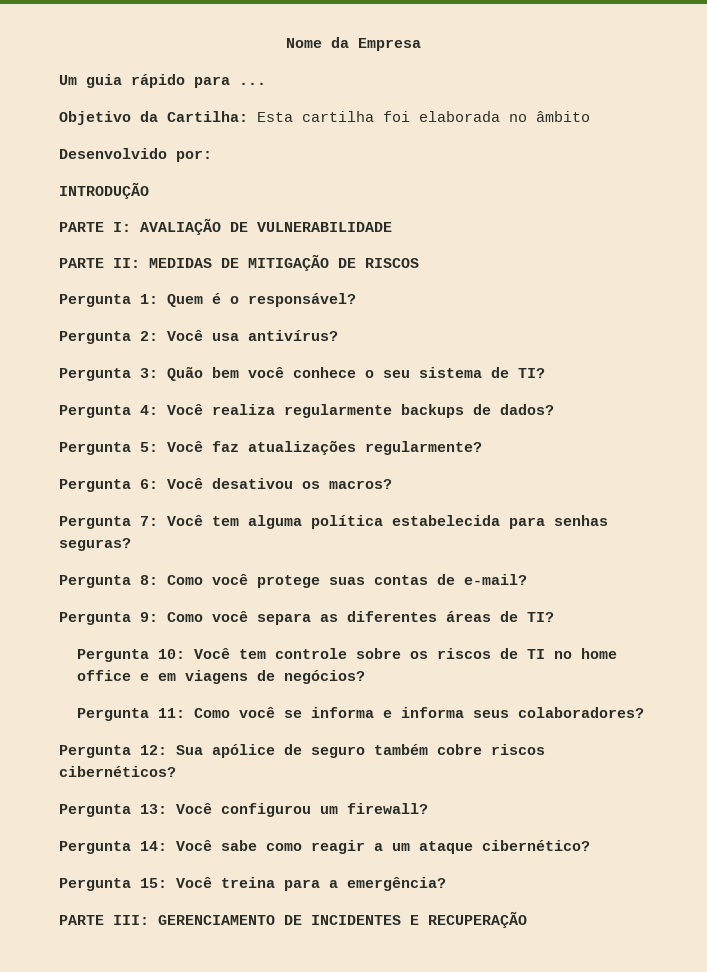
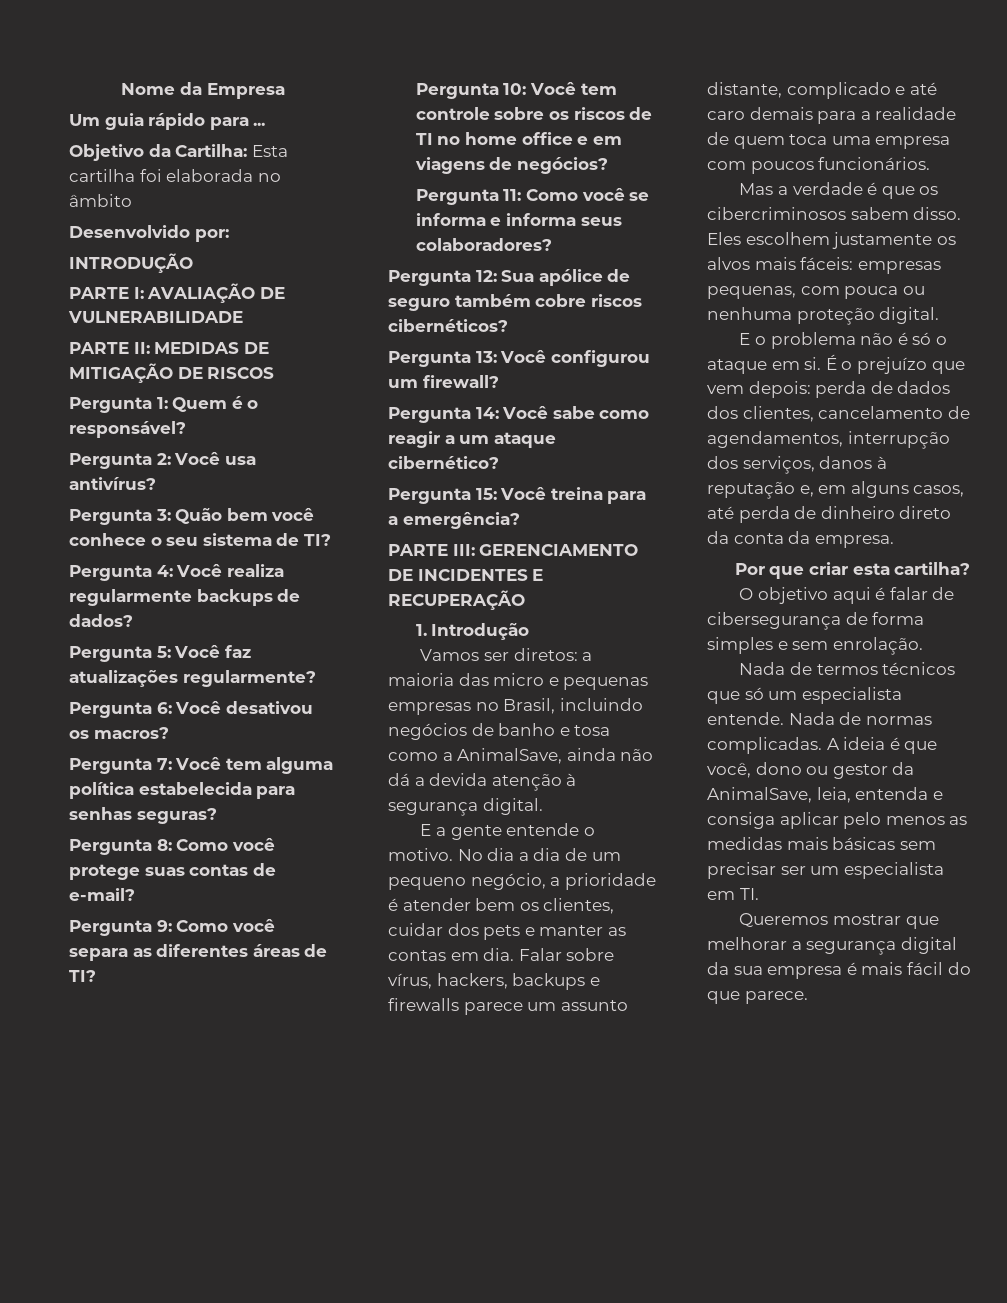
+ 1. Introdução
+ Vamos ser diretos: a maioria das micro e pequenas empresas no Brasil, incluindo negócios de banho e tosa como a AnimalSave, ainda não dá a devida atenção à segurança digital.
+ E a gente entende o motivo. No dia a dia de um pequeno negócio, a prioridade é atender bem os clientes, cuidar dos pets e manter as contas em dia. Falar sobre vírus, hackers, backups e firewalls parece um assunto distante, complicado e até caro demais para a realidade de quem toca uma empresa com poucos funcionários.
+ Mas a verdade é que os cibercriminosos sabem disso. Eles escolhem justamente os alvos mais fáceis: empresas pequenas, com pouca ou nenhuma proteção digital.
+ E o problema não é só o ataque em si. É o prejuízo que vem depois: perda de dados dos clientes, cancelamento de agendamentos, interrupção dos serviços, danos à reputação e, em alguns casos, até perda de dinheiro direto da conta da empresa.
+ Por que criar esta cartilha?
+ O objetivo aqui é falar de cibersegurança de forma simples e sem enrolação.
+ Nada de termos técnicos que só um especialista entende. Nada de normas complicadas. A ideia é que você, dono ou gestor da AnimalSave, leia, entenda e consiga aplicar pelo menos as medidas mais básicas sem precisar ser um especialista em TI.
+ Queremos mostrar que melhorar a segurança digital da sua empresa é mais fácil do que parece.

